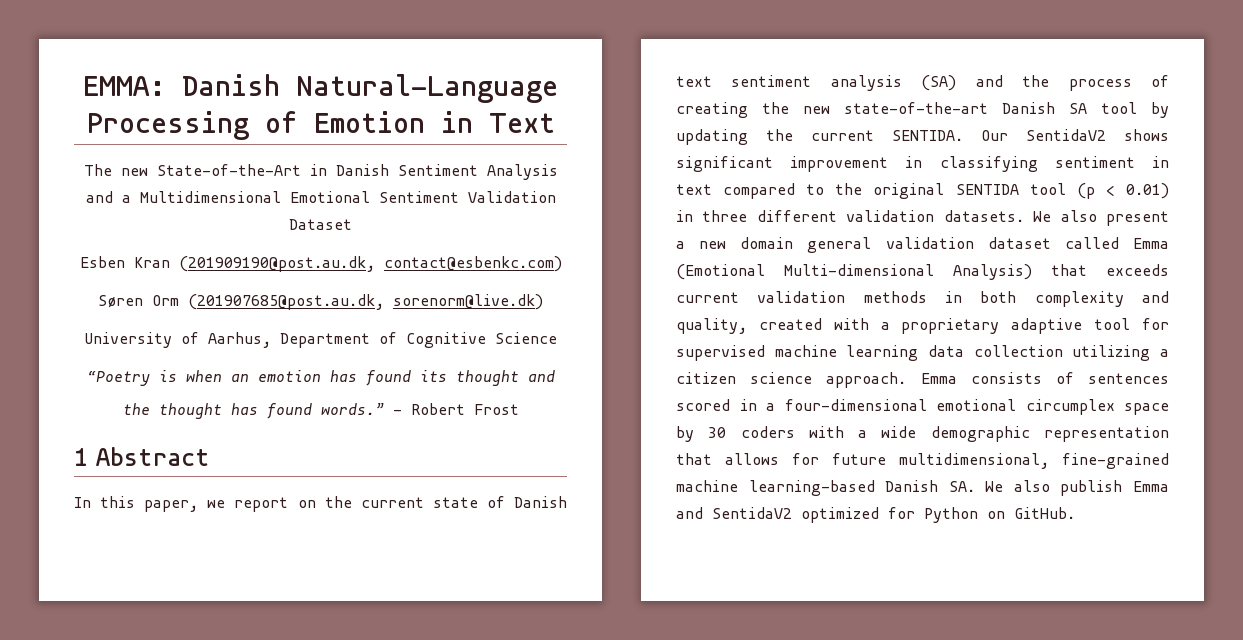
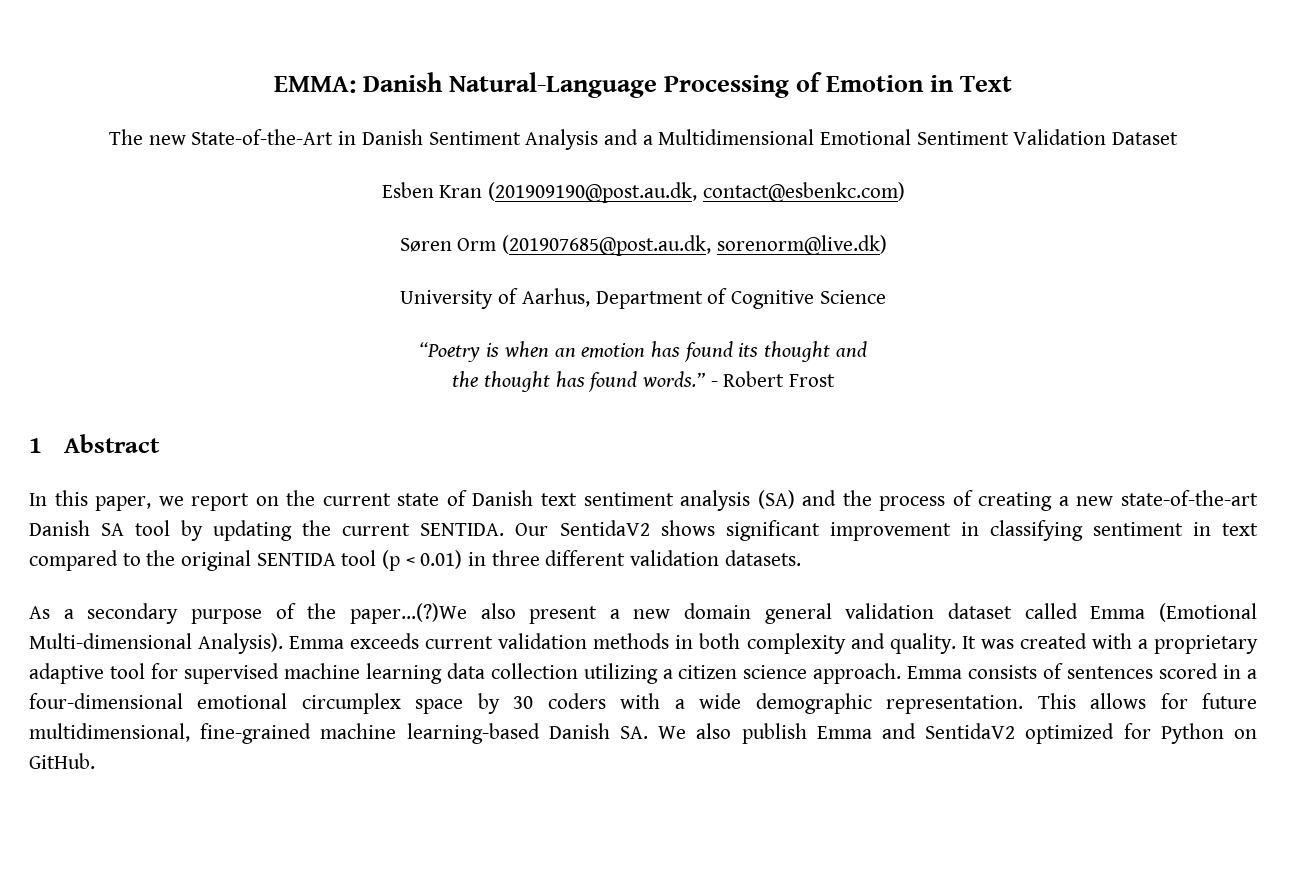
- In this paper, we report on the current state of Danish text sentiment analysis (SA) and the process of creating the new state-of-the-art Danish SA tool by updating the current SENTIDA.
+ In this paper, we report on the current state of Danish text sentiment analysis (SA) and the process of creating a new state-of-the-art Danish SA tool by updating the current SENTIDA.
- Our SentidaV2 shows significant improvement in classifying sentiment in text compared to the original SENTIDA tool (p < 0.01) in three different validation datasets. We also present a new domain general validation dataset called Emma (Emotional Multi-dimensional Analysis) that exceeds current validation methods in both complexity and quality, created with a proprietary adaptive tool for supervised machine learning data collection utilizing a citizen science approach.
+ Our SentidaV2 shows significant improvement in classifying sentiment in text compared to the original SENTIDA tool (p < 0.01) in three different validation datasets.
+ As a secondary purpose of the paper…(?)We also present a new domain general validation dataset called Emma (Emotional Multi-dimensional Analysis). Emma exceeds current validation methods in both complexity and quality. It was created with a proprietary adaptive tool for supervised machine learning data collection utilizing a citizen science approach.
- Emma consists of sentences scored in a four-dimensional emotional circumplex space by 30 coders with a wide demographic representation that allows for future multidimensional, fine-grained machine learning-based Danish SA. We also publish Emma and SentidaV2 optimized for Python on GitHub.
+ Emma consists of sentences scored in a four-dimensional emotional circumplex space by 30 coders with a wide demographic representation. This allows for future multidimensional, fine-grained machine learning-based Danish SA. We also publish Emma and SentidaV2 optimized for Python on GitHub.

